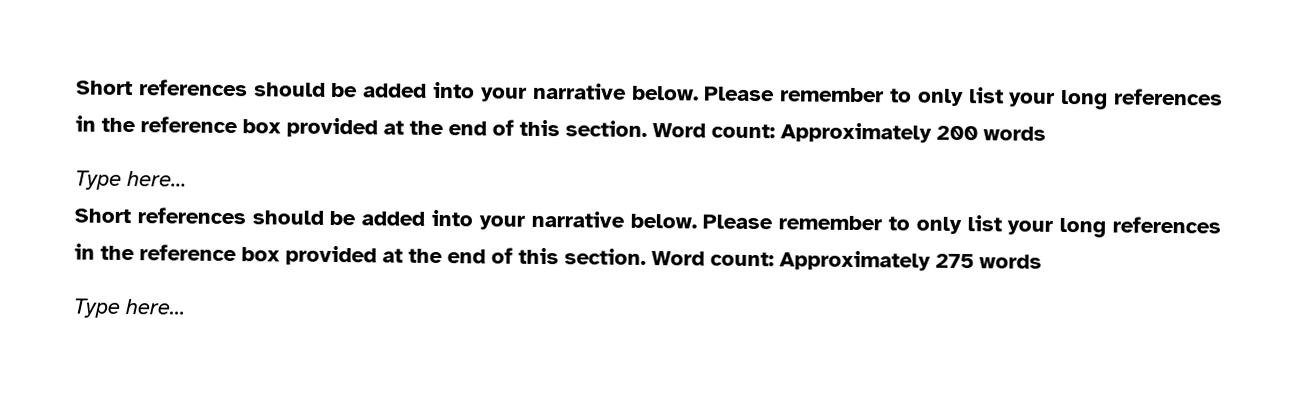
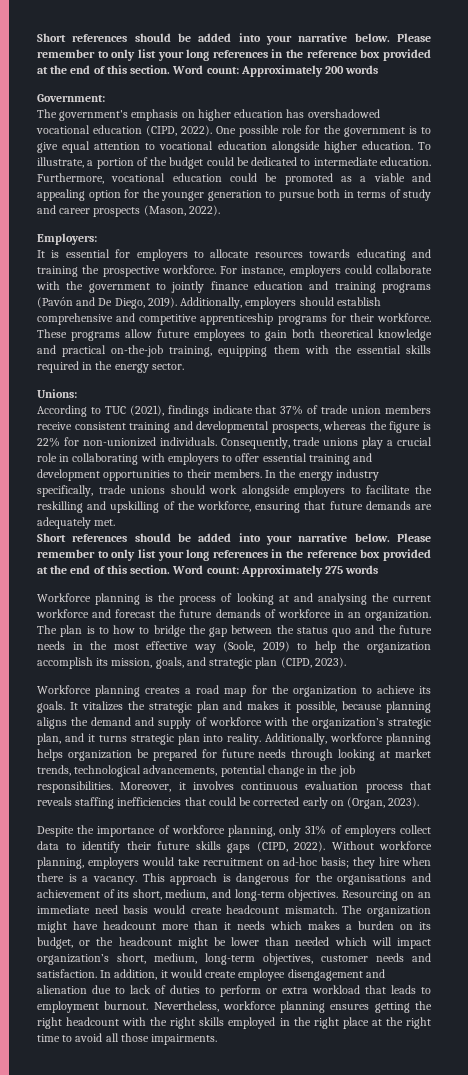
  Word count: Approximately 200 words
- Type here…
+ Government:
+ The government's emphasis on higher education has overshadowed vocational education (CIPD, 2022). One possible role for the government is to give equal attention to vocational education alongside higher education. To illustrate, a portion of the budget could be dedicated to intermediate education. Furthermore, vocational education could be promoted as a viable and appealing option for the younger generation to pursue both in terms of study and career prospects (Mason, 2022).
+ Employers:
+ It is essential for employers to allocate resources towards educating and training the prospective workforce. For instance, employers could collaborate with the government to jointly finance education and training programs (Pavón and De Diego, 2019). Additionally, employers should establish comprehensive and competitive apprenticeship programs for their workforce. These programs allow future employees to gain both theoretical knowledge and practical on-the-job training, equipping them with the essential skills required in the energy sector.
+ Unions:
+ According to TUC (2021), findings indicate that 37% of trade union members receive consistent training and developmental prospects, whereas the figure is 22% for non-unionized individuals. Consequently, trade unions play a crucial role in collaborating with employers to offer essential training and development opportunities to their members. In the energy industry specifically, trade unions should work alongside employers to facilitate the reskilling and upskilling of the workforce, ensuring that future demands are adequately met.
  Word count: Approximately 275 words
- Type here…
+ Workforce planning is the process of looking at and analysing the current workforce and forecast the future demands of workforce in an organization. The plan is to how to bridge the gap between the status quo and the future needs in the most effective way (Soole, 2019) to help the organization accomplish its mission, goals, and strategic plan (CIPD, 2023).
+ Workforce planning creates a road map for the organization to achieve its goals. It vitalizes the strategic plan and makes it possible, because planning aligns the demand and supply of workforce with the organization’s strategic plan, and it turns strategic plan into reality. Additionally, workforce planning helps organization be prepared for future needs through looking at market trends, technological advancements, potential change in the job responsibilities. Moreover, it involves continuous evaluation process that reveals staffing inefficiencies that could be corrected early on (Organ, 2023).
+ Despite the importance of workforce planning, only 31% of employers collect data to identify their future skills gaps (CIPD, 2022). Without workforce planning, employers would take recruitment on ad-hoc basis; they hire when there is a vacancy. This approach is dangerous for the organisations and achievement of its short, medium, and long-term objectives. Resourcing on an immediate need basis would create headcount mismatch. The organization might have headcount more than it needs which makes a burden on its budget, or the headcount might be lower than needed which will impact organization’s short, medium, long-term objectives, customer needs and satisfaction. In addition, it would create employee disengagement and alienation due to lack of duties to perform or extra workload that leads to employment burnout. Nevertheless, workforce planning ensures getting the right headcount with the right skills employed in the right place at the right time to avoid all those impairments.

